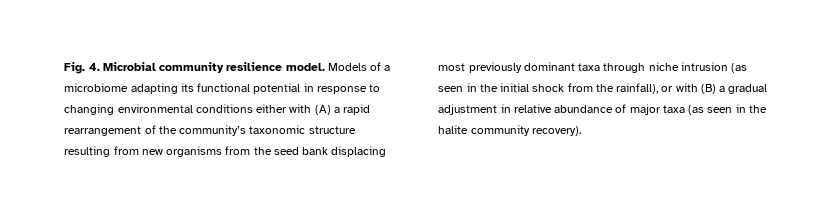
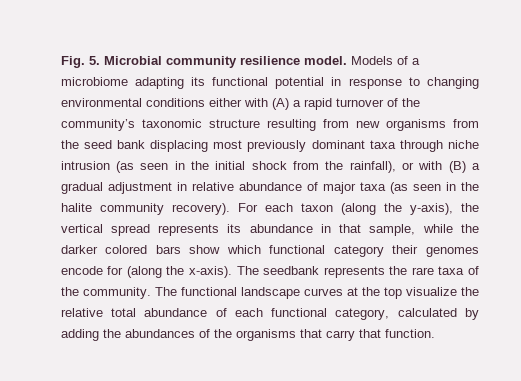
- Fig. 4. Microbial community resilience model.
+ Fig. 5. Microbial community resilience model.
- Models of a microbiome adapting its functional potential in response to changing environmental conditions either with (A) a rapid rearrangement of the community’s taxonomic structure resulting from new organisms from the seed bank displacing most previously dominant taxa through niche intrusion (as seen in the initial shock from the rainfall), or with (B) a gradual adjustment in relative abundance of major taxa (as seen in the halite community recovery).
+ Models of a microbiome adapting its functional potential in response to changing environmental conditions either with (A) a rapid turnover of the community’s taxonomic structure resulting from new organisms from the seed bank displacing most previously dominant taxa through niche intrusion (as seen in the initial shock from the rainfall), or with (B) a gradual adjustment in relative abundance of major taxa (as seen in the halite community recovery).
+ For each taxon (along the y-axis), the vertical spread represents its abundance in that sample, while the darker colored bars show which functional category their genomes encode for (along the x-axis). The seedbank represents the rare taxa of the community. The functional landscape curves at the top visualize the relative total abundance of each functional category, calculated by adding the abundances of the organisms that carry that function.

